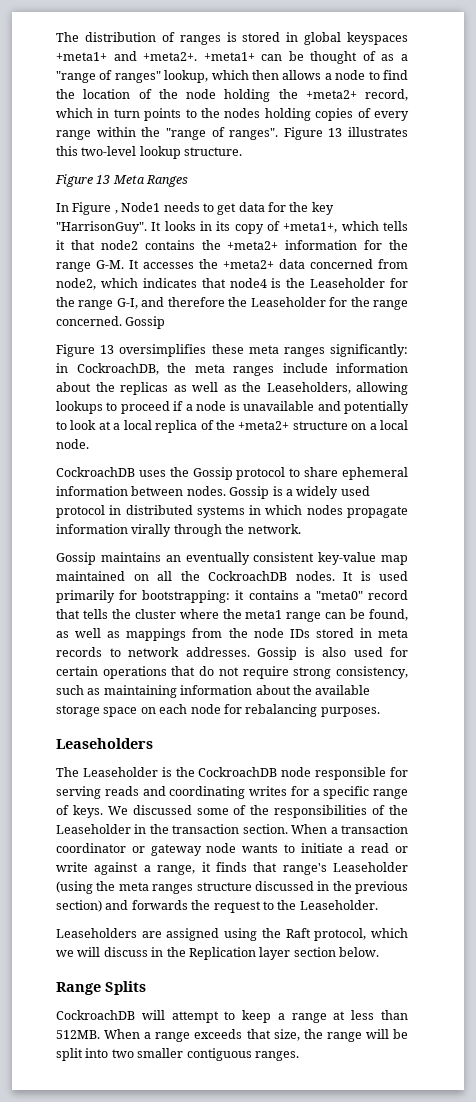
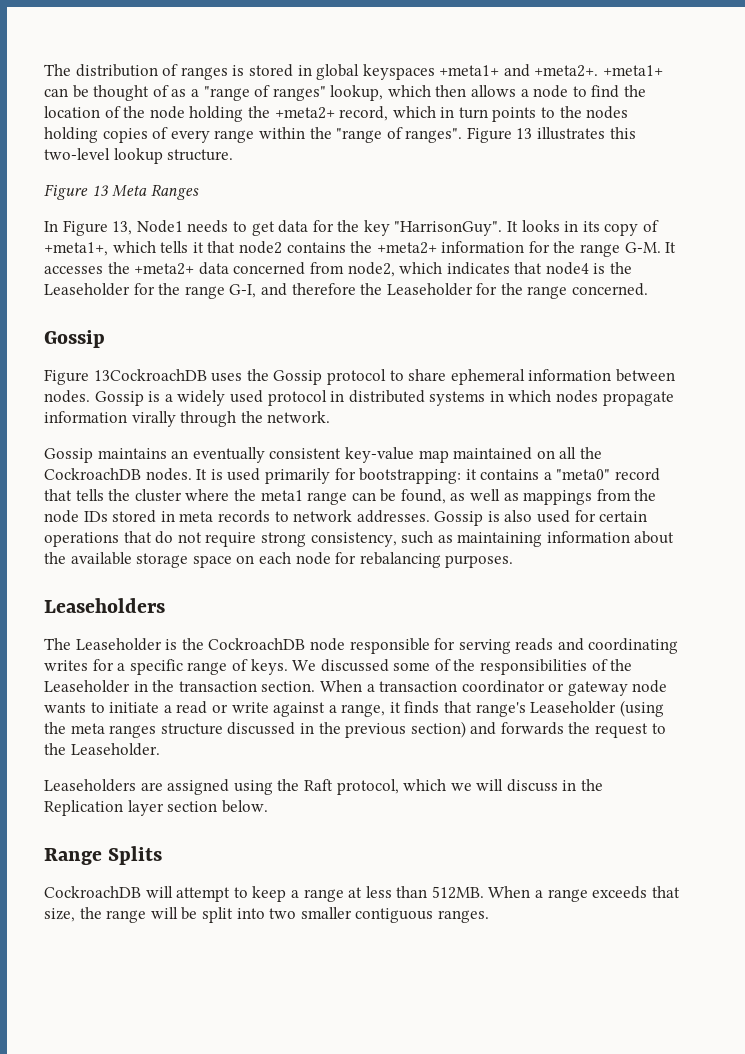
- In Figure , Node1 needs to get data for the key "HarrisonGuy".
+ In Figure 13, Node1 needs to get data for the key "HarrisonGuy".
- It looks in its copy of +meta1+, which tells it that node2 contains the +meta2+ information for the range G-M. It accesses the +meta2+ data concerned from node2, which indicates that node4 is the Leaseholder for the range G-I, and therefore the Leaseholder for the range concerned. Gossip
+ It looks in its copy of +meta1+, which tells it that node2 contains the +meta2+ information for the range G-M. It accesses the +meta2+ data concerned from node2, which indicates that node4 is the Leaseholder for the range G-I, and therefore the Leaseholder for the range concerned.
+ Gossip
- Figure 13 oversimplifies these meta ranges significantly: in CockroachDB, the meta ranges include information about the replicas as well as the Leaseholders, allowing lookups to proceed if a node is unavailable and potentially to look at a local replica of the +meta2+ structure on a local node.
- CockroachDB uses the Gossip protocol to share ephemeral information between nodes.
+ Figure 13CockroachDB uses the Gossip protocol to share ephemeral information between nodes.

